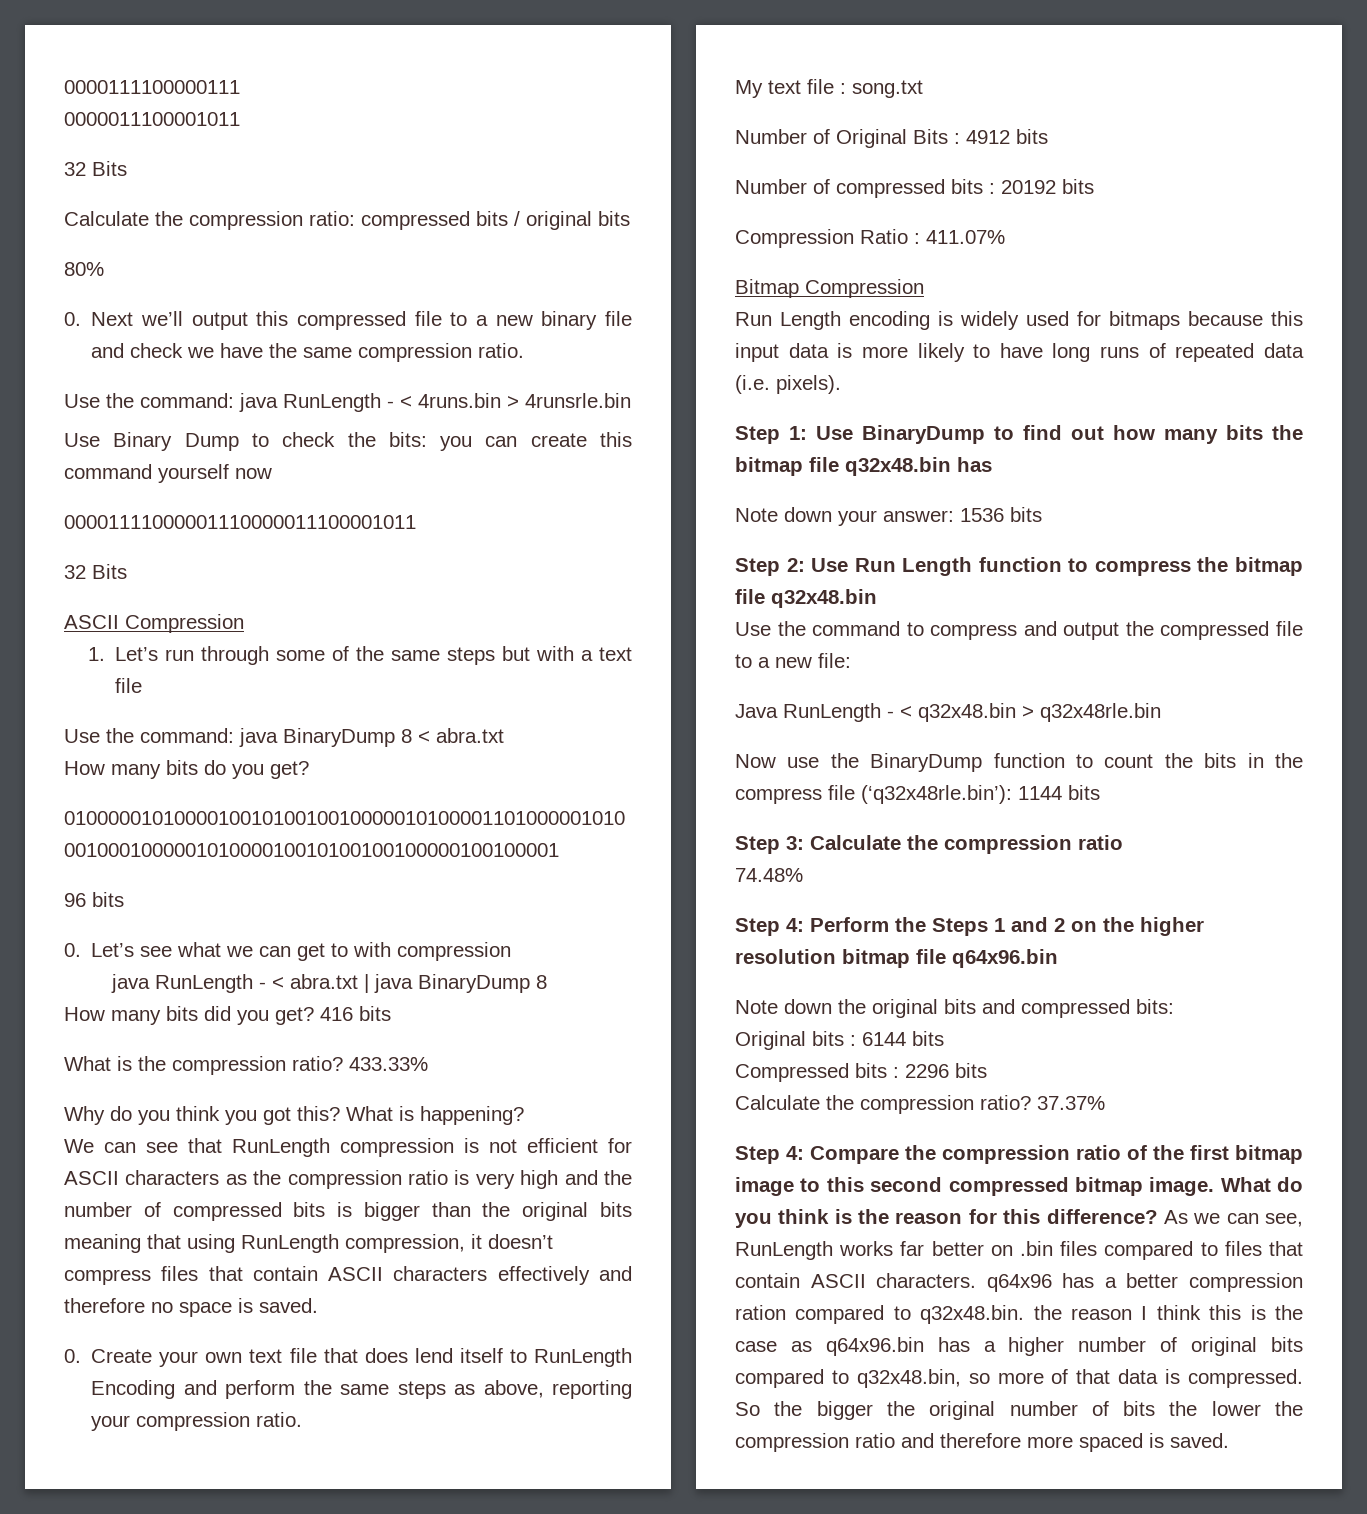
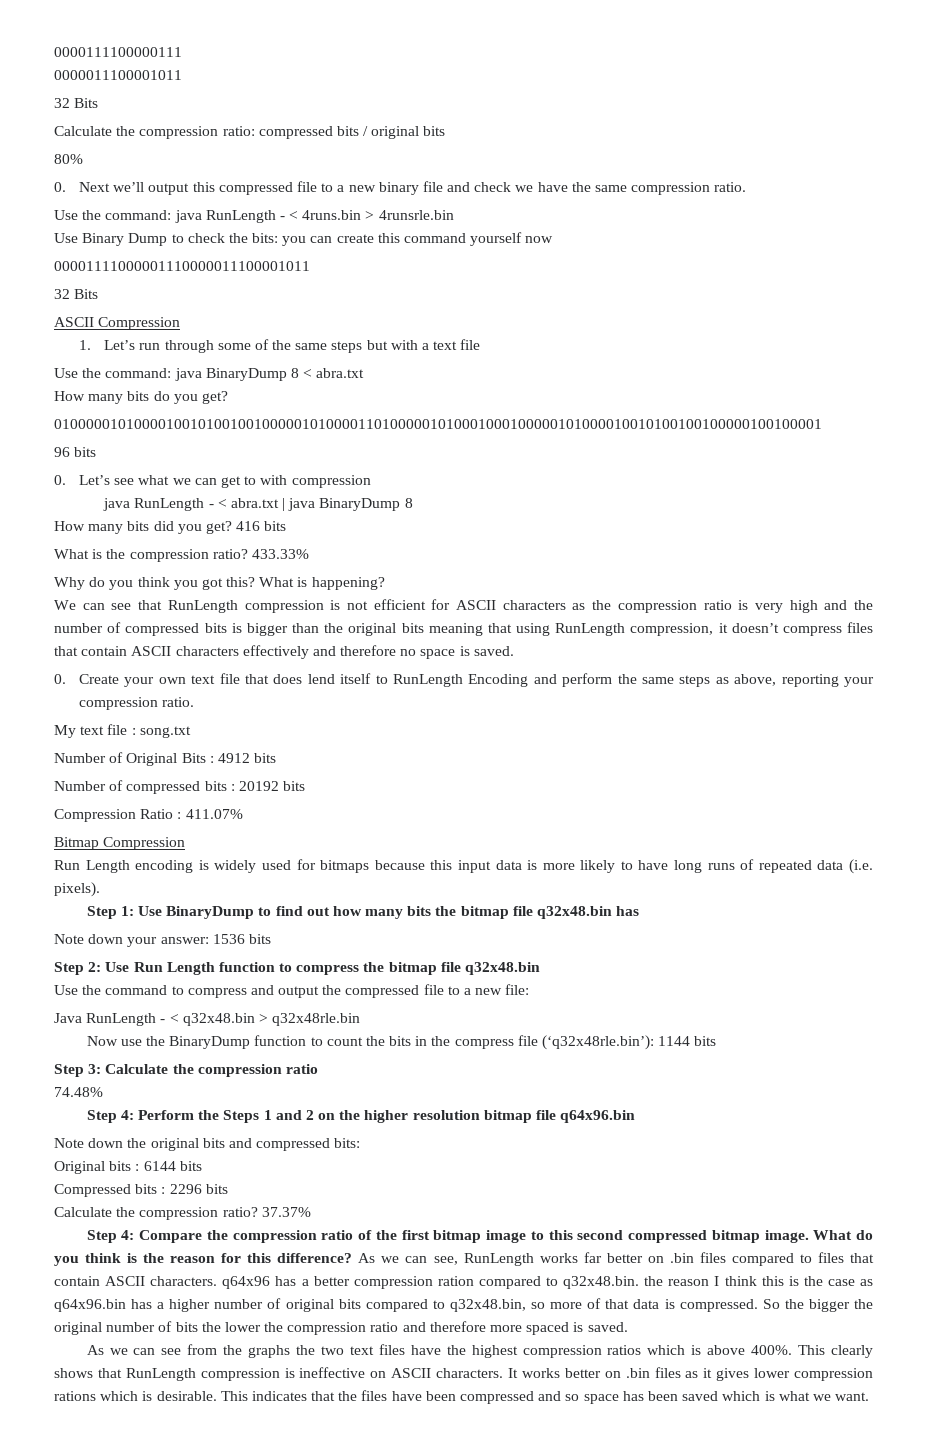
+ As we can see from the graphs the two text files have the highest compression ratios which is above 400%. This clearly shows that RunLength compression is ineffective on ASCII characters. It works better on .bin files as it gives lower compression rations which is desirable. This indicates that the files have been compressed and so space has been saved which is what we want.

